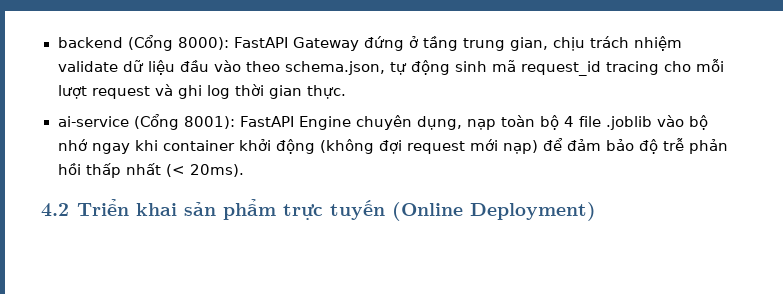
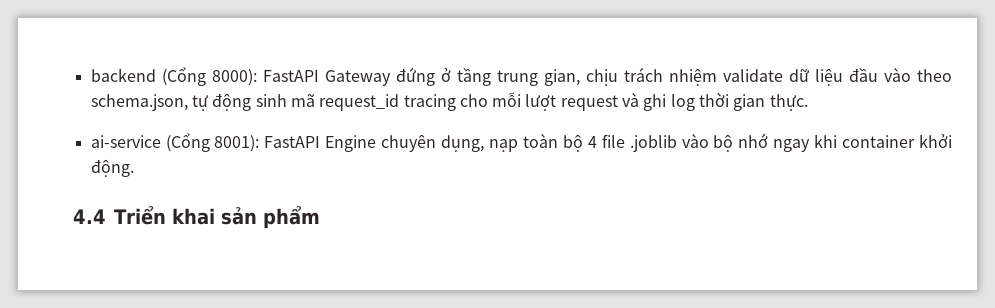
- ai-service (Cổng 8001): FastAPI Engine chuyên dụng, nạp toàn bộ 4 file .joblib vào bộ nhớ ngay khi container khởi động (không đợi request mới nạp) để đảm bảo độ trễ phản hồi thấp nhất (< 20ms).
- 4.2 Triển khai sản phẩm trực tuyến (Online Deployment)
+ ai-service (Cổng 8001): FastAPI Engine chuyên dụng, nạp toàn bộ 4 file .joblib vào bộ nhớ ngay khi container khởi động.
+ 4.4 Triển khai sản phẩm

